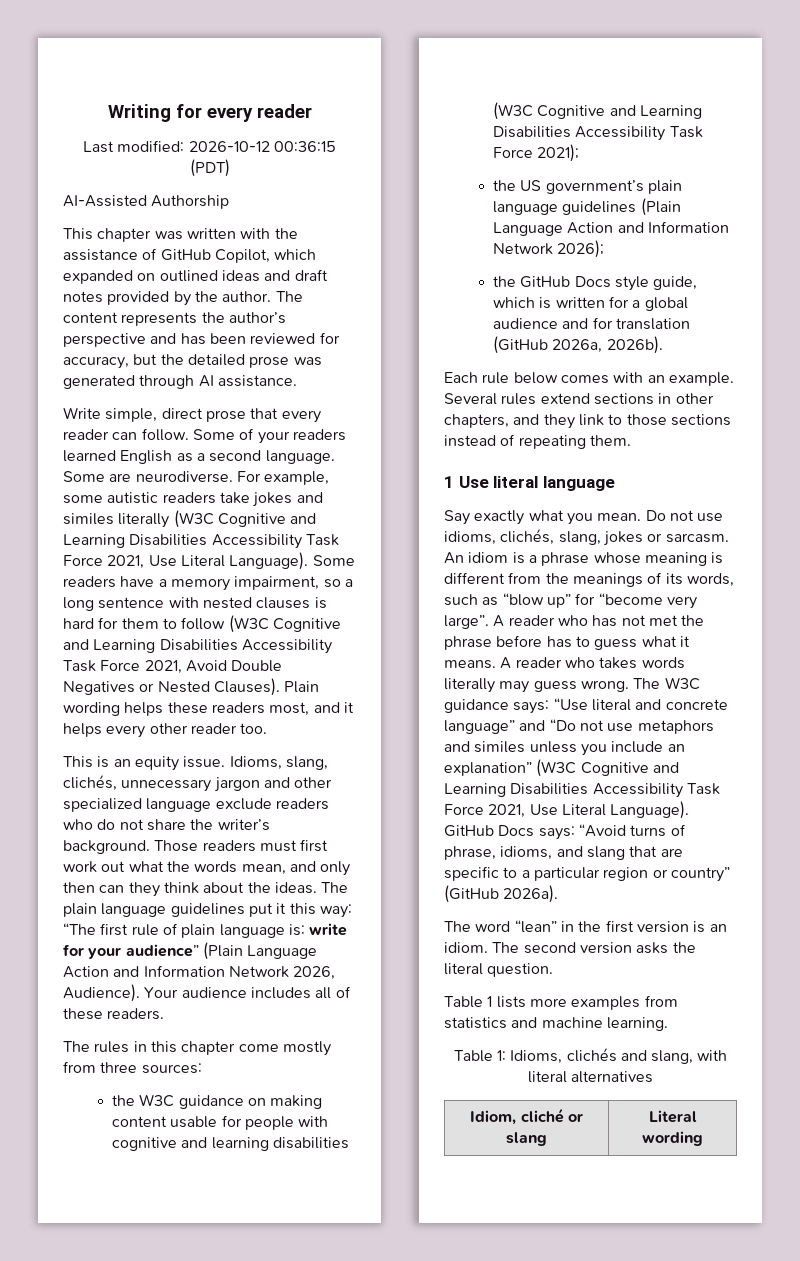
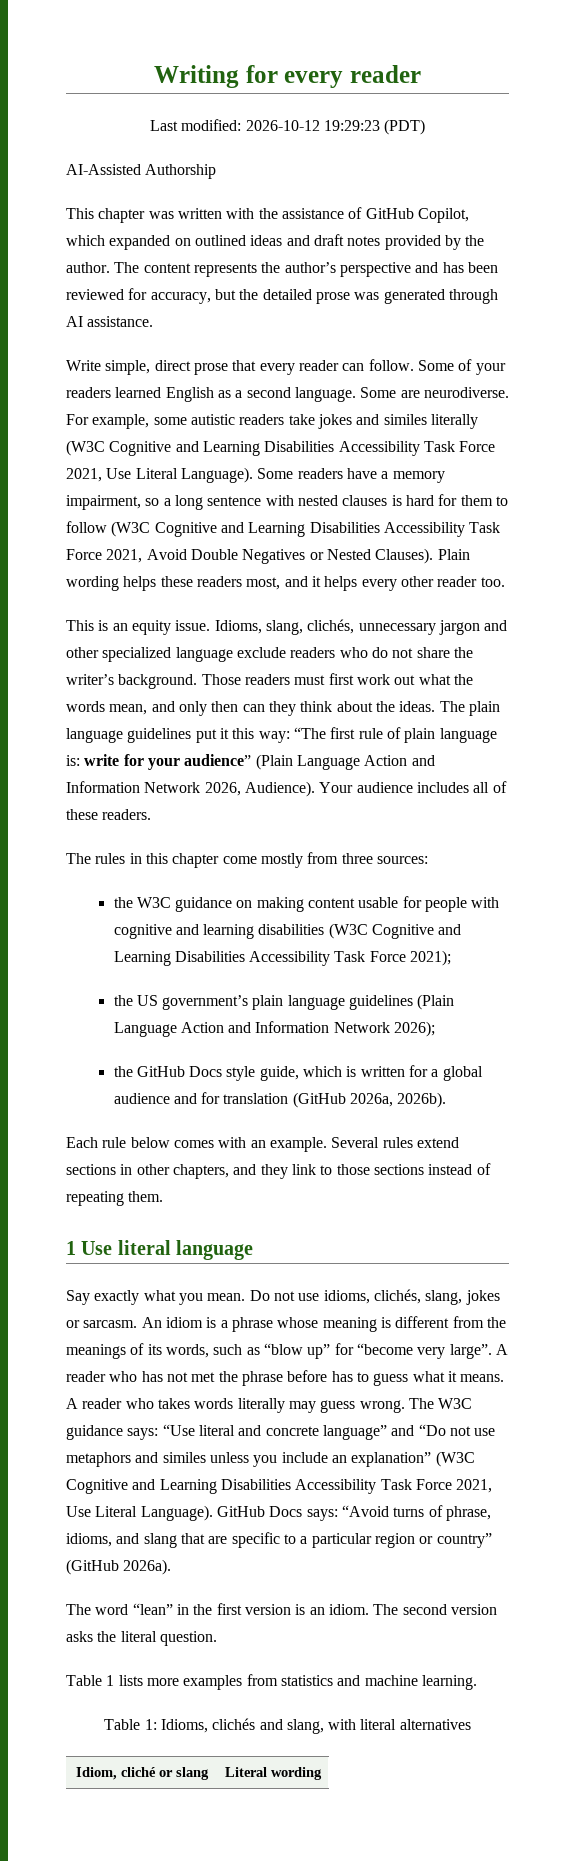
- Last modified: 2026-10-12 00:36:15 (PDT)
+ Last modified: 2026-10-12 19:29:23 (PDT)

